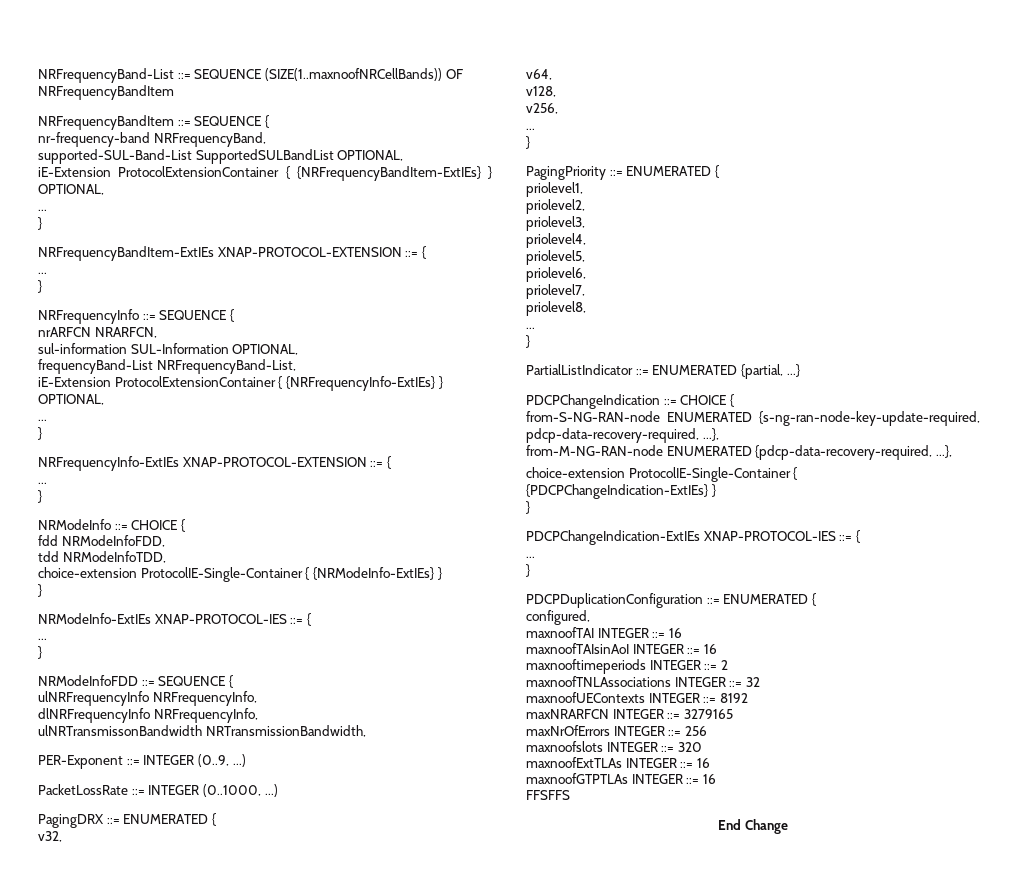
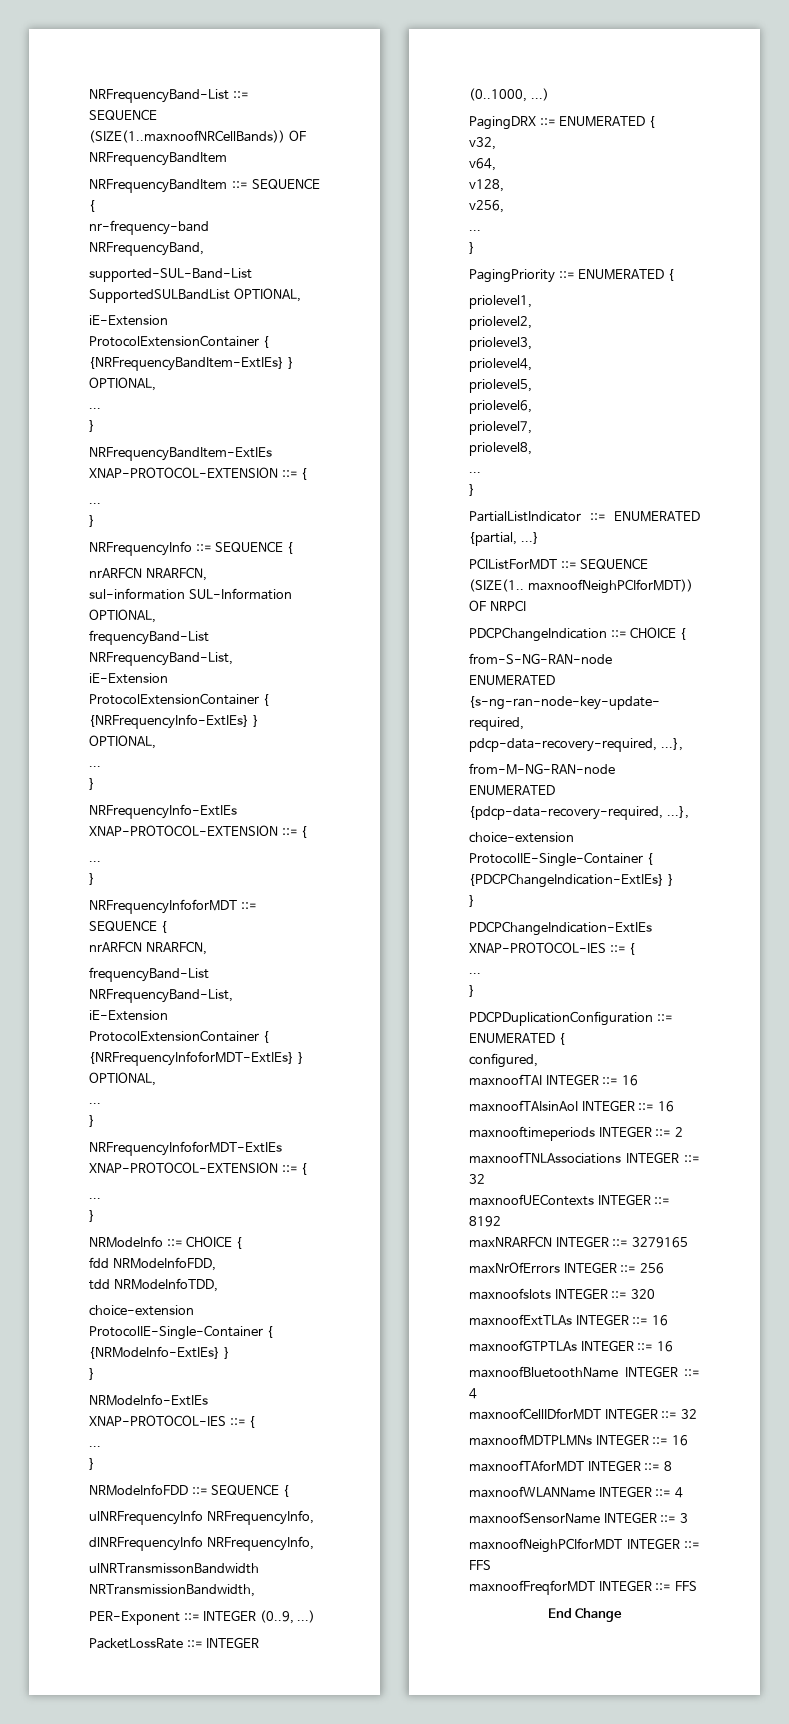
+ NRFrequencyInfoforMDT ::= SEQUENCE {
+ nrARFCN NRARFCN,
+ frequencyBand-List NRFrequencyBand-List,
+ iE-Extension ProtocolExtensionContainer { {NRFrequencyInfoforMDT-ExtIEs} } OPTIONAL,
+ ...
+ }
+ NRFrequencyInfoforMDT-ExtIEs XNAP-PROTOCOL-EXTENSION ::= {
+ ...
+ }
+ PCIListForMDT ::= SEQUENCE (SIZE(1.. maxnoofNeighPCIforMDT)) OF NRPCI
- FFSFFS
+ maxnoofBluetoothName INTEGER ::= 4
+ maxnoofCellIDforMDT INTEGER ::= 32
+ maxnoofMDTPLMNs INTEGER ::= 16
+ maxnoofTAforMDT INTEGER ::= 8
+ maxnoofWLANName INTEGER ::= 4
+ maxnoofSensorName INTEGER ::= 3
+ maxnoofNeighPCIforMDT INTEGER ::= FFS
+ maxnoofFreqforMDT INTEGER ::= FFS

